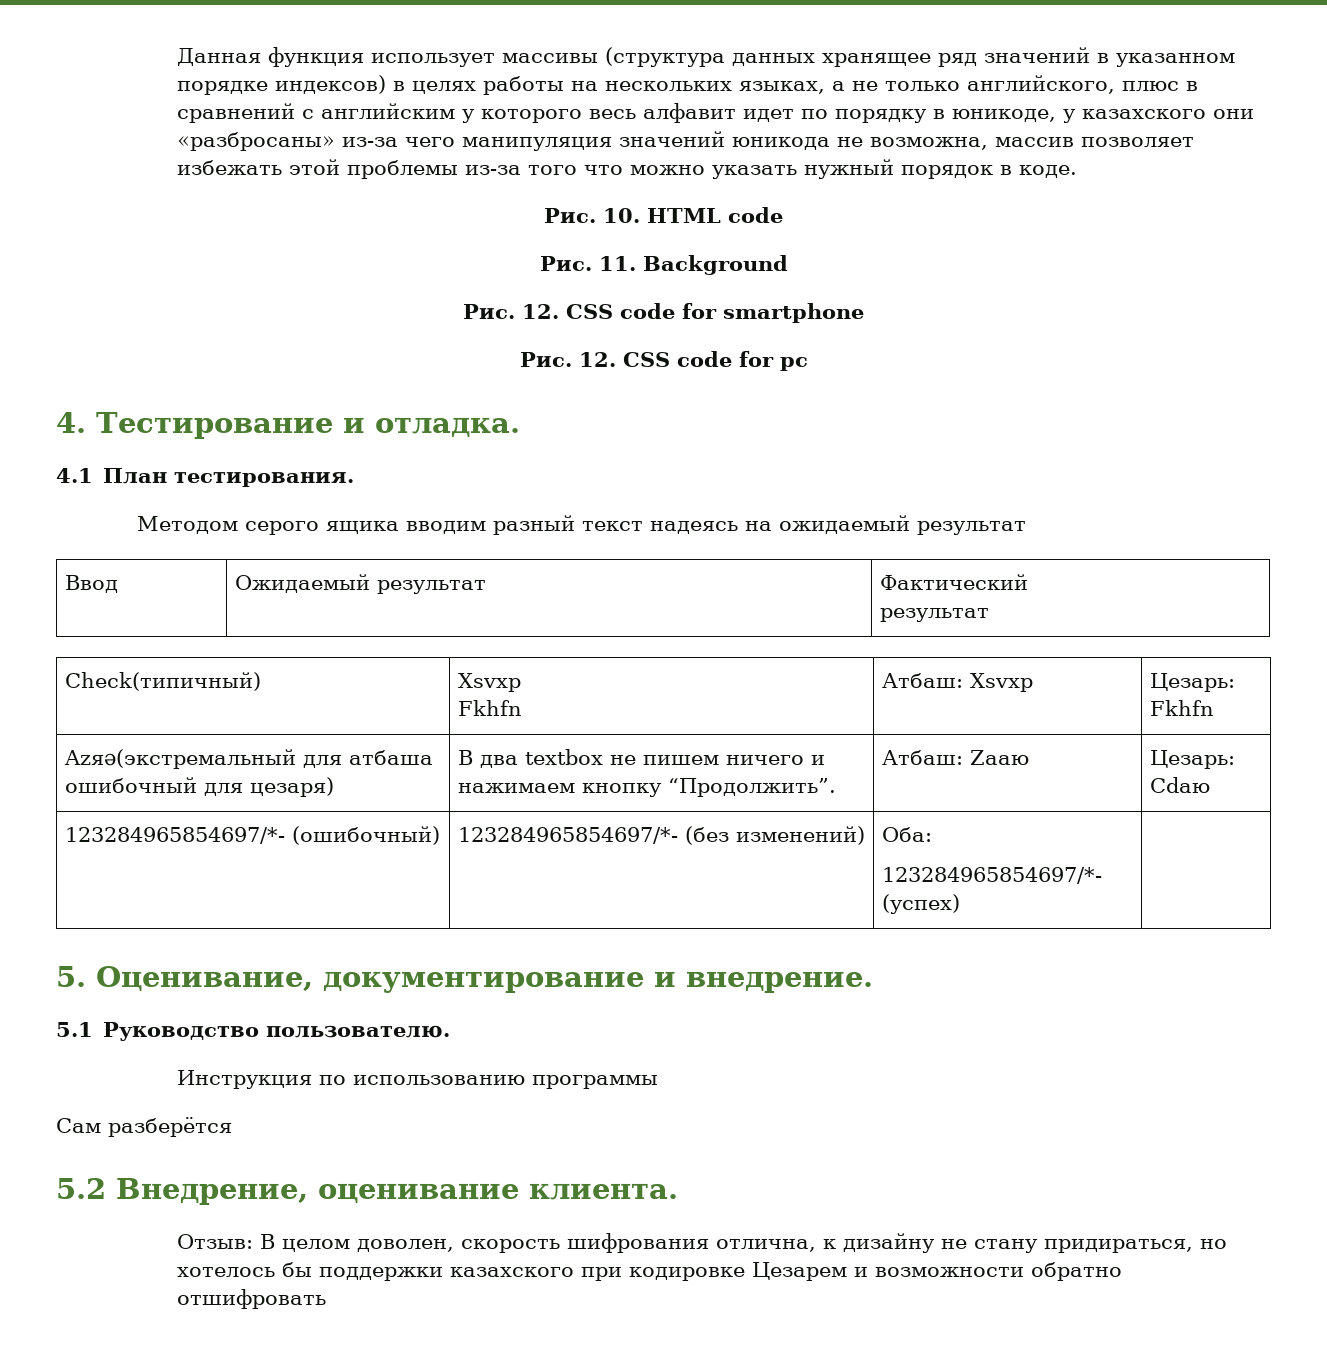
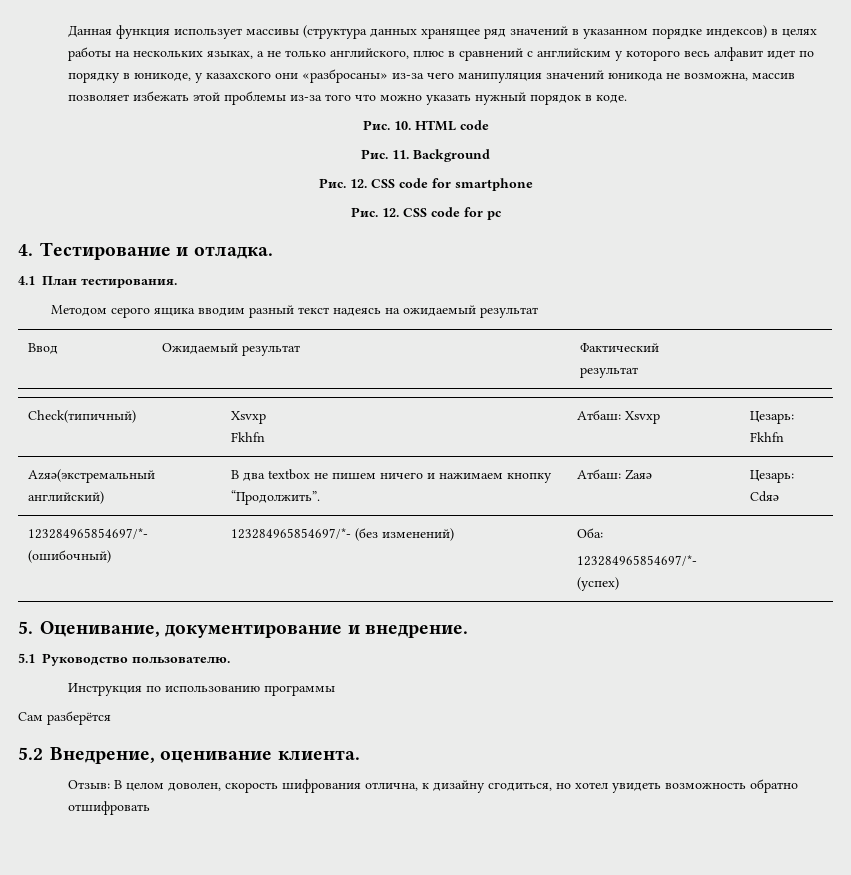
- Azяә(экстремальный для атбаша ошибочный для цезаря) | В два textbox не пишем ничего и нажимаем кнопку “Продолжить”. | Атбаш: Zaаю | Цезарь: Cdаю
+ Azяә(экстремальный английский) | В два textbox не пишем ничего и нажимаем кнопку “Продолжить”. | Атбаш: Zaяә | Цезарь: Cdяә
- Отзыв: В целом доволен, скорость шифрования отлична, к дизайну не стану придираться, но хотелось бы поддержки казахского при кодировке Цезарем и возможности обратно отшифровать
+ Отзыв: В целом доволен, скорость шифрования отлична, к дизайну сгодиться, но хотел увидеть возможность обратно отшифровать

